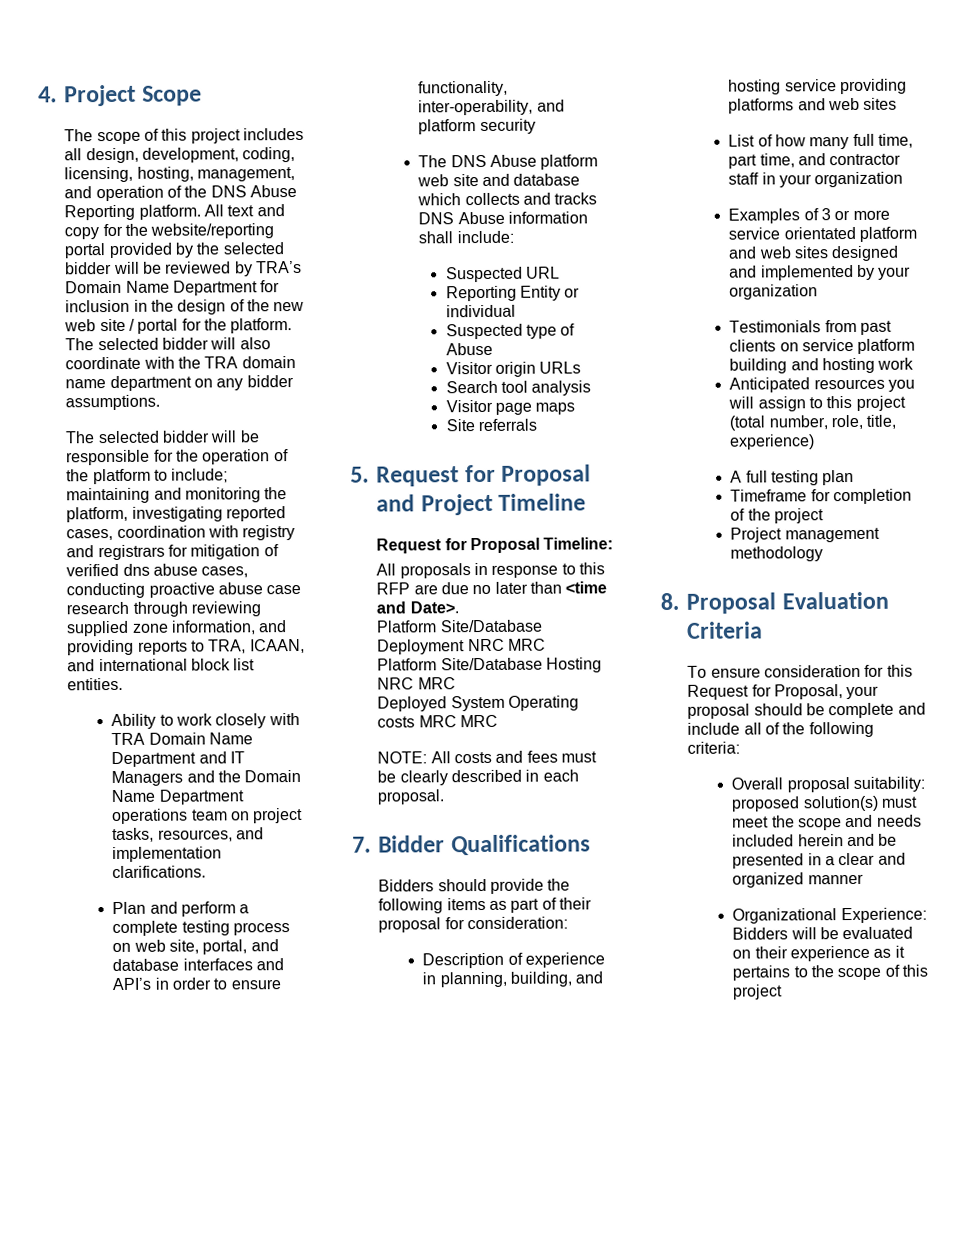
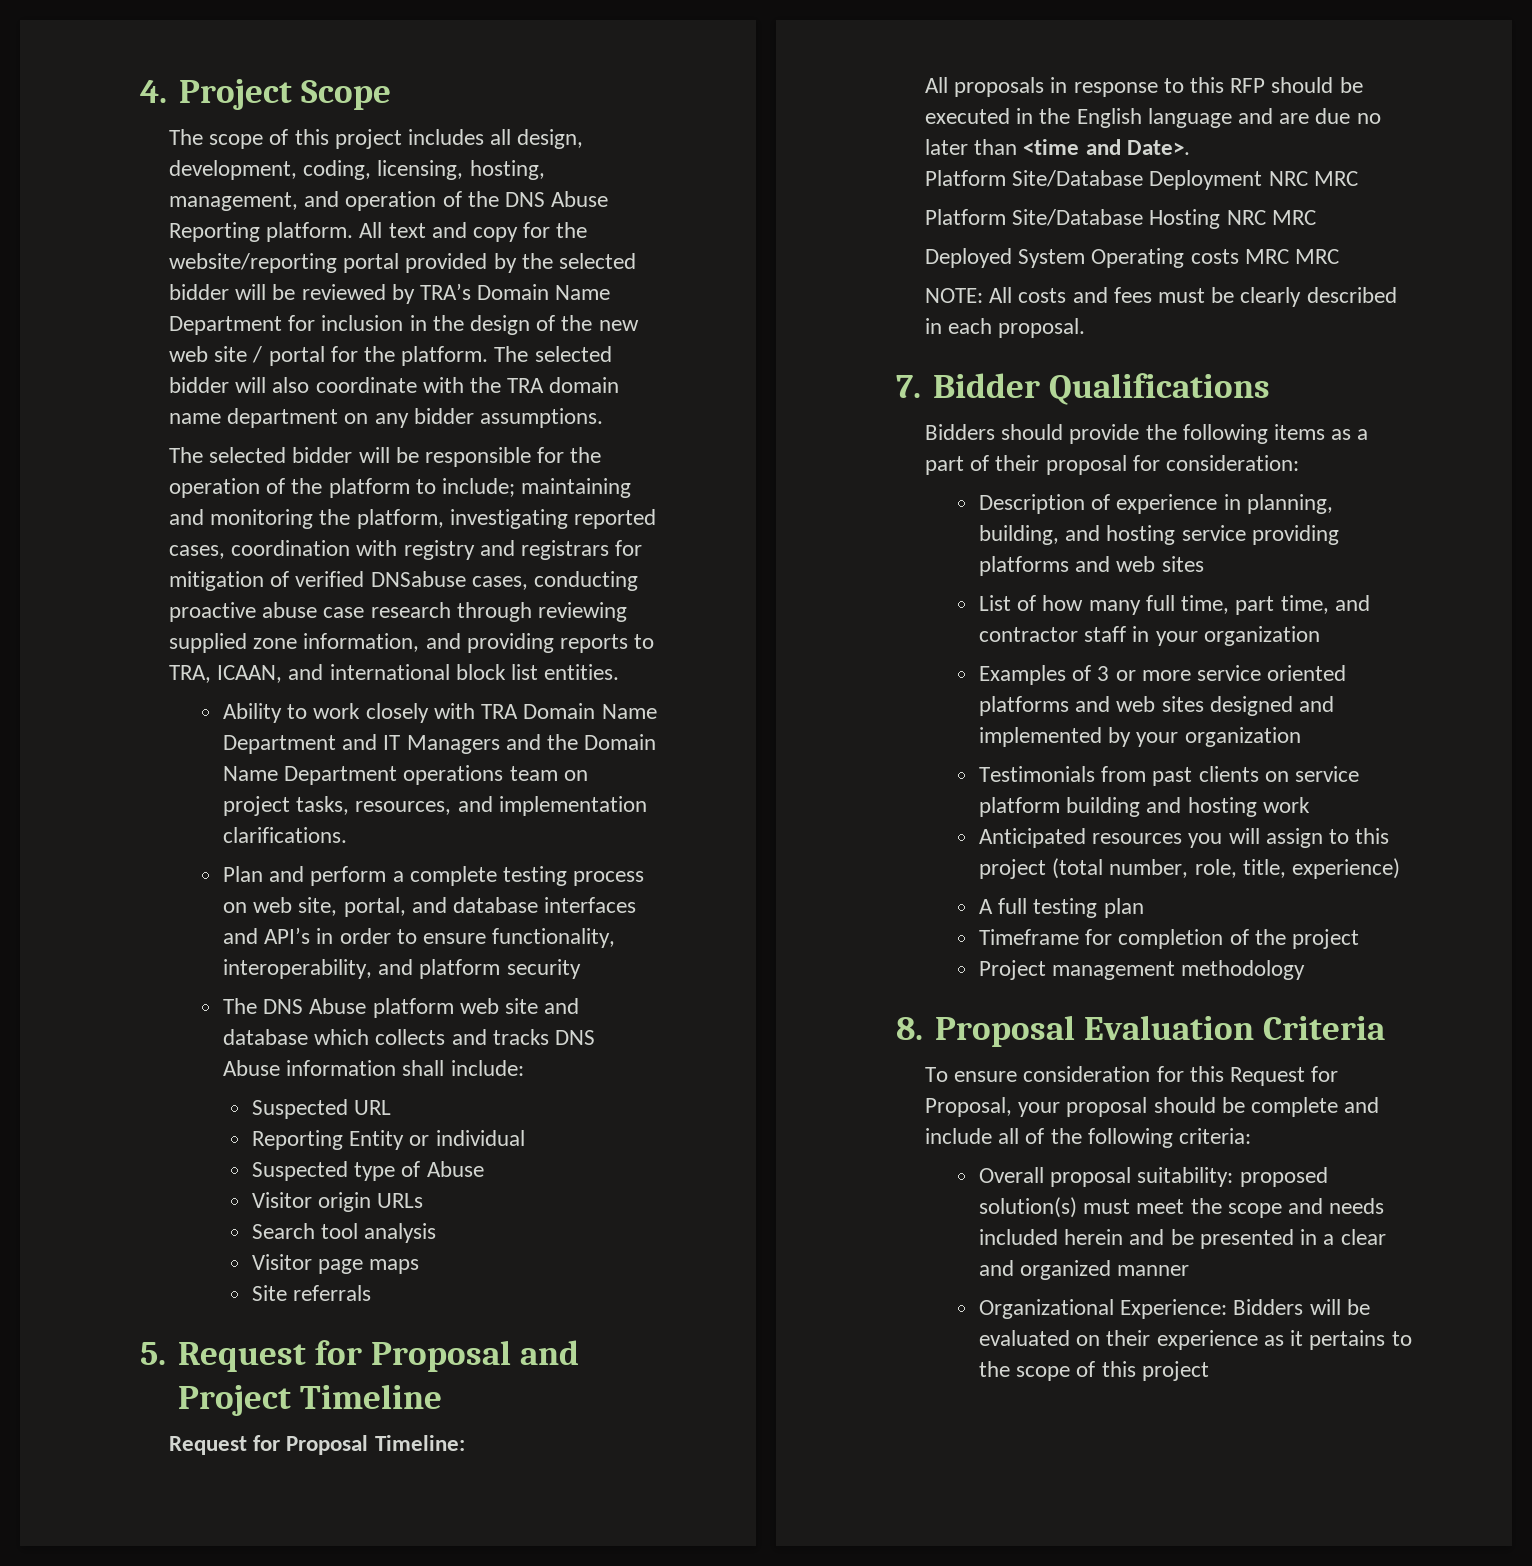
- The selected bidder will be responsible for the operation of the platform to include; maintaining and monitoring the platform, investigating reported cases, coordination with registry and registrars for mitigation of verified dns abuse cases, conducting proactive abuse case research through reviewing supplied zone information, and providing reports to TRA, ICAAN, and international block list entities.
+ The selected bidder will be responsible for the operation of the platform to include; maintaining and monitoring the platform, investigating reported cases, coordination with registry and registrars for mitigation of verified DNSabuse cases, conducting proactive abuse case research through reviewing supplied zone information, and providing reports to TRA, ICAAN, and international block list entities.
- Plan and perform a complete testing process on web site, portal, and database interfaces and API’s in order to ensure functionality, inter-operability, and platform security
+ Plan and perform a complete testing process on web site, portal, and database interfaces and API’s in order to ensure functionality, interoperability, and platform security
- All proposals in response to this RFP are due no later than <time and Date>.
+ All proposals in response to this RFP should be executed in the English language and are due no later than <time and Date>.
- Bidders should provide the following items as part of their proposal for consideration:
+ Bidders should provide the following items as a part of their proposal for consideration:
- Examples of 3 or more service orientated platform and web sites designed and implemented by your organization
+ Examples of 3 or more service oriented platforms and web sites designed and implemented by your organization

